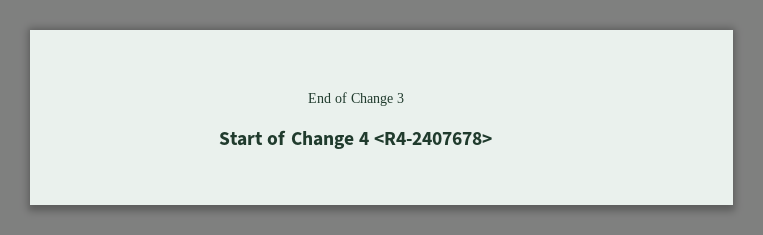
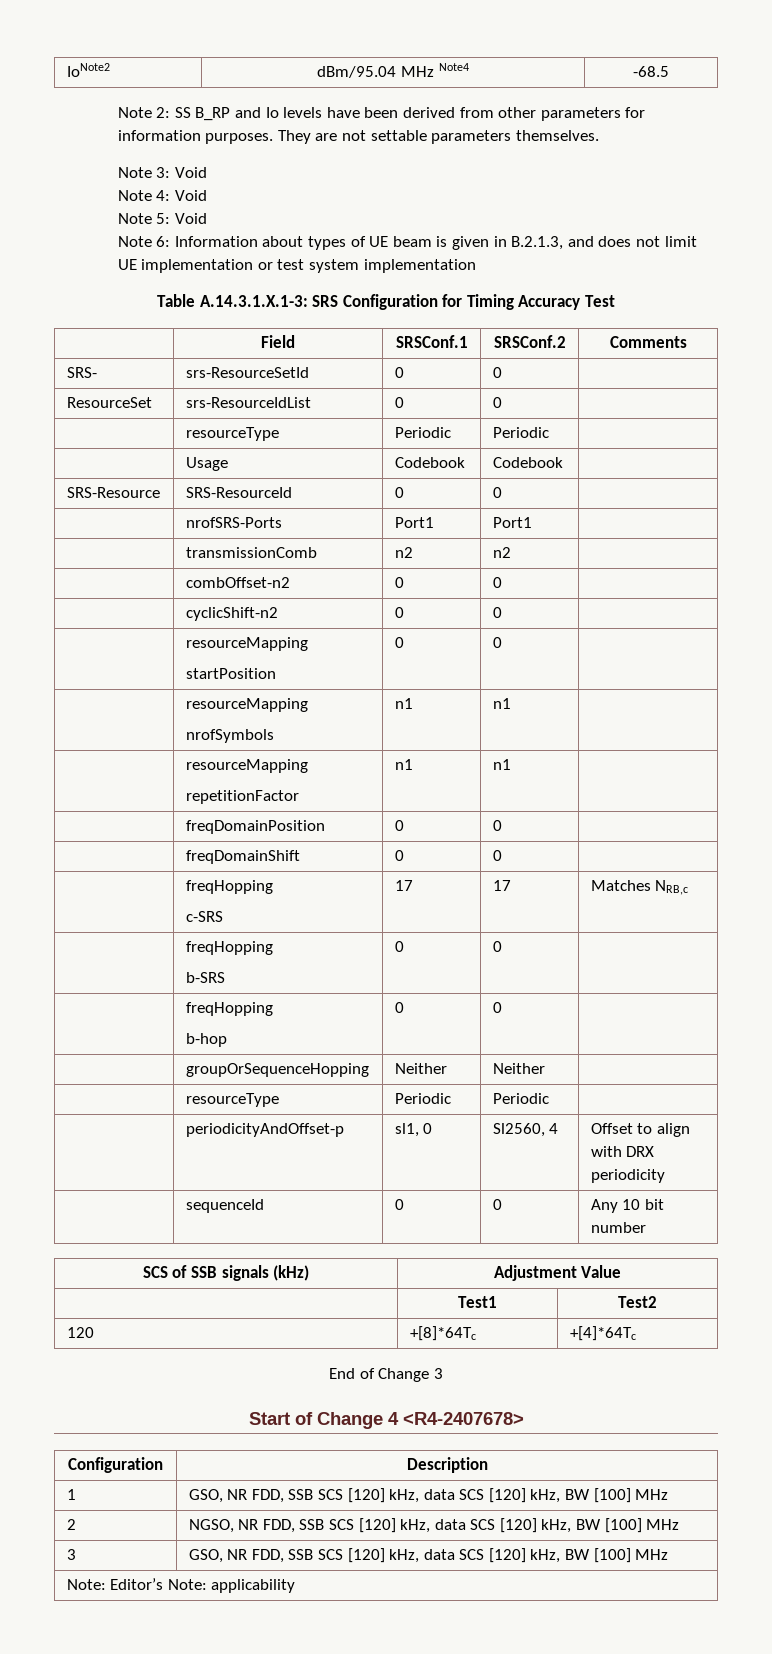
+ IoNote2 | dBm/95.04 MHz Note4 | -68.5
+ Note 2: SS B_RP and Io levels have been derived from other parameters for information purposes. They are not settable parameters themselves.
+ Note 3: Void
+ Note 4: Void
+ Note 5: Void
+ Note 6: Information about types of UE beam is given in B.2.1.3, and does not limit UE implementation or test system implementation
+ Table A.14.3.1.X.1-3: SRS Configuration for Timing Accuracy Test
+ | Field | SRSConf.1 | SRSConf.2 | Comments
+ SRS- | srs-ResourceSetId | 0 | 0 |
+ ResourceSet | srs-ResourceIdList | 0 | 0 |
+ | resourceType | Periodic | Periodic |
+ | Usage | Codebook | Codebook |
+ SRS-Resource | SRS-ResourceId | 0 | 0 |
+ | nrofSRS-Ports | Port1 | Port1 |
+ | transmissionComb | n2 | n2 |
+ | combOffset-n2 | 0 | 0 |
+ | cyclicShift-n2 | 0 | 0 |
+ | resourceMapping
+ startPosition | 0 | 0 |
+ | resourceMapping
+ nrofSymbols | n1 | n1 |
+ | resourceMapping
+ repetitionFactor | n1 | n1 |
+ | freqDomainPosition | 0 | 0 |
+ | freqDomainShift | 0 | 0 |
+ | freqHopping
+ c-SRS | 17 | 17 | Matches NRB,c
+ | freqHopping
+ b-SRS | 0 | 0 |
+ | freqHopping
+ b-hop | 0 | 0 |
+ | groupOrSequenceHopping | Neither | Neither |
+ | resourceType | Periodic | Periodic |
+ | periodicityAndOffset-p | sl1, 0 | Sl2560, 4 | Offset to align with DRX periodicity
+ | sequenceId | 0 | 0 | Any 10 bit number
+ SCS of SSB signals (kHz) | Adjustment Value
+ | Test1 | Test2
+ 120 | +[8]*64Tc | +[4]*64Tc
+ Configuration | Description
+ 1 | GSO, NR FDD, SSB SCS [120] kHz, data SCS [120] kHz, BW [100] MHz
+ 2 | NGSO, NR FDD, SSB SCS [120] kHz, data SCS [120] kHz, BW [100] MHz
+ 3 | GSO, NR FDD, SSB SCS [120] kHz, data SCS [120] kHz, BW [100] MHz
+ Note: Editor’s Note: applicability

